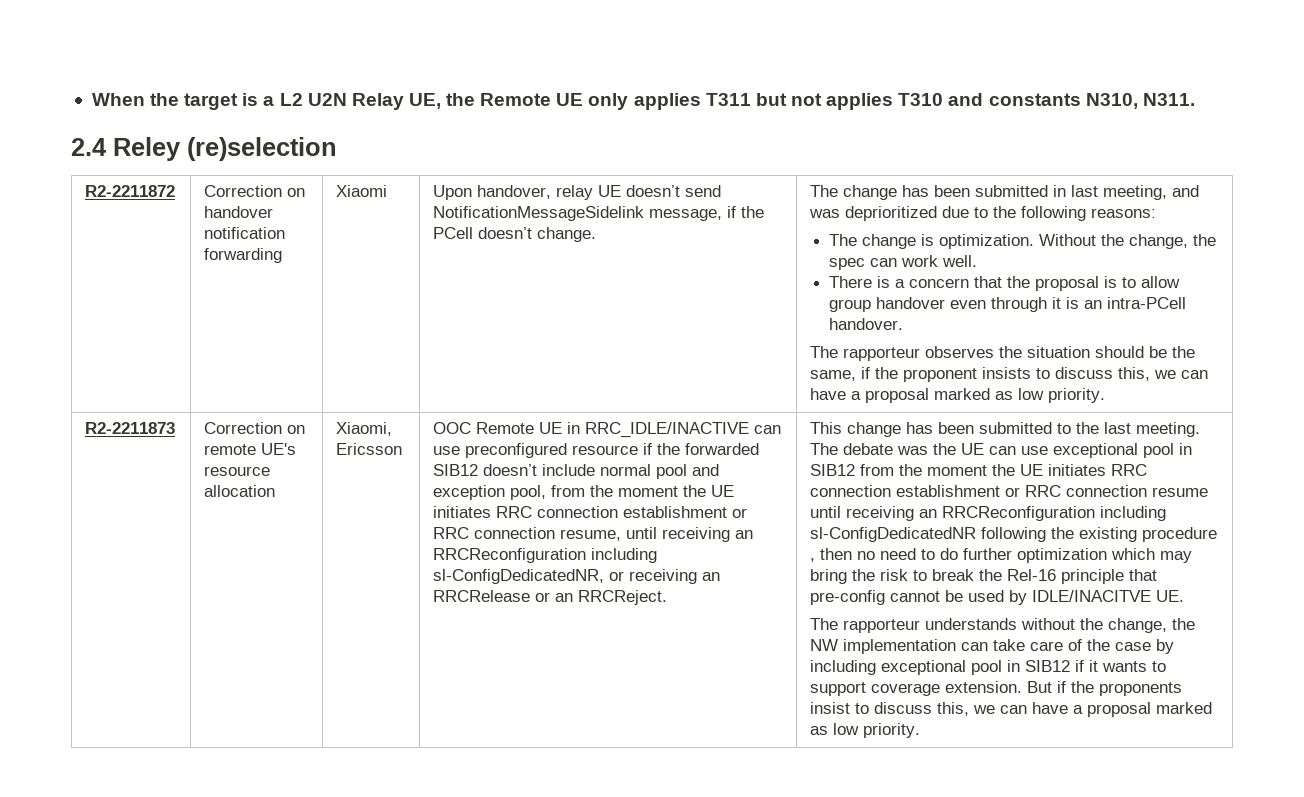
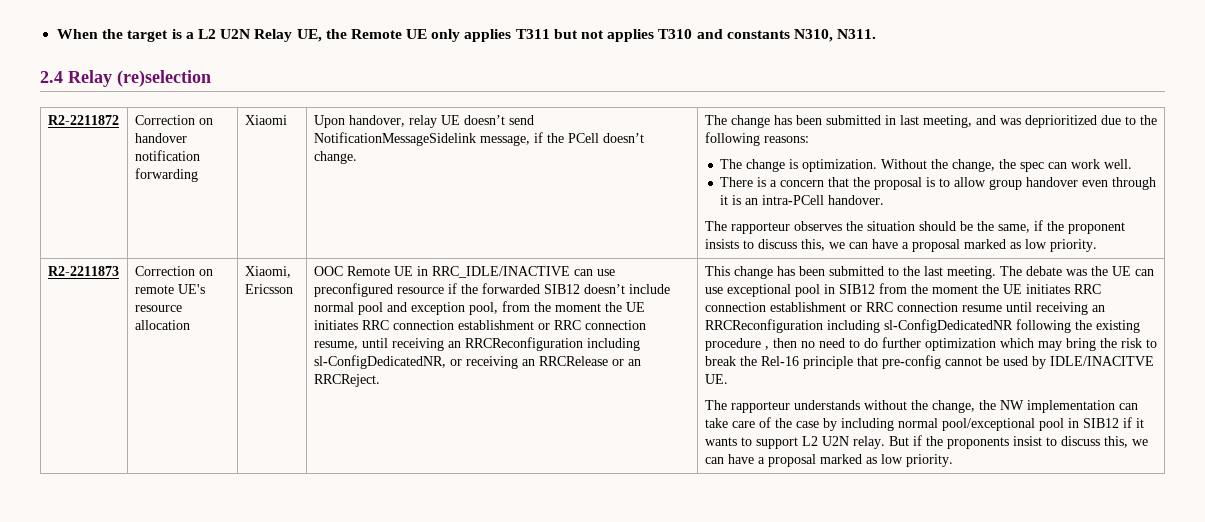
- 2.4 Reley (re)selection
+ 2.4 Relay (re)selection
- The rapporteur understands without the change, the NW implementation can take care of the case by including exceptional pool in SIB12 if it wants to support coverage extension.
+ The rapporteur understands without the change, the NW implementation can take care of the case by including normal pool/exceptional pool in SIB12 if it wants to support L2 U2N relay.

